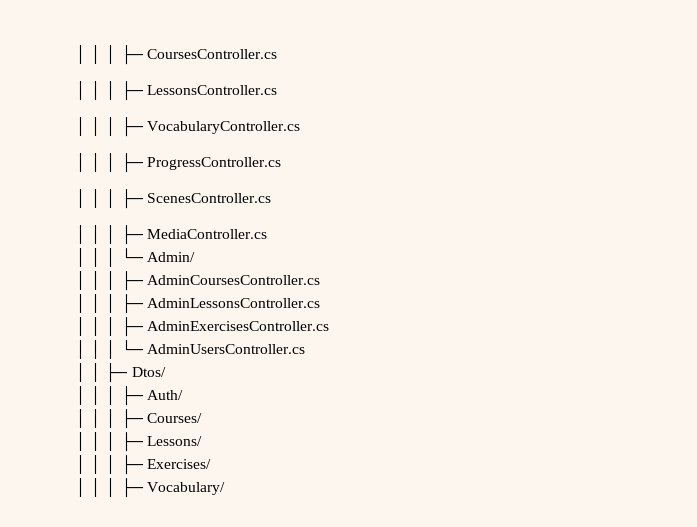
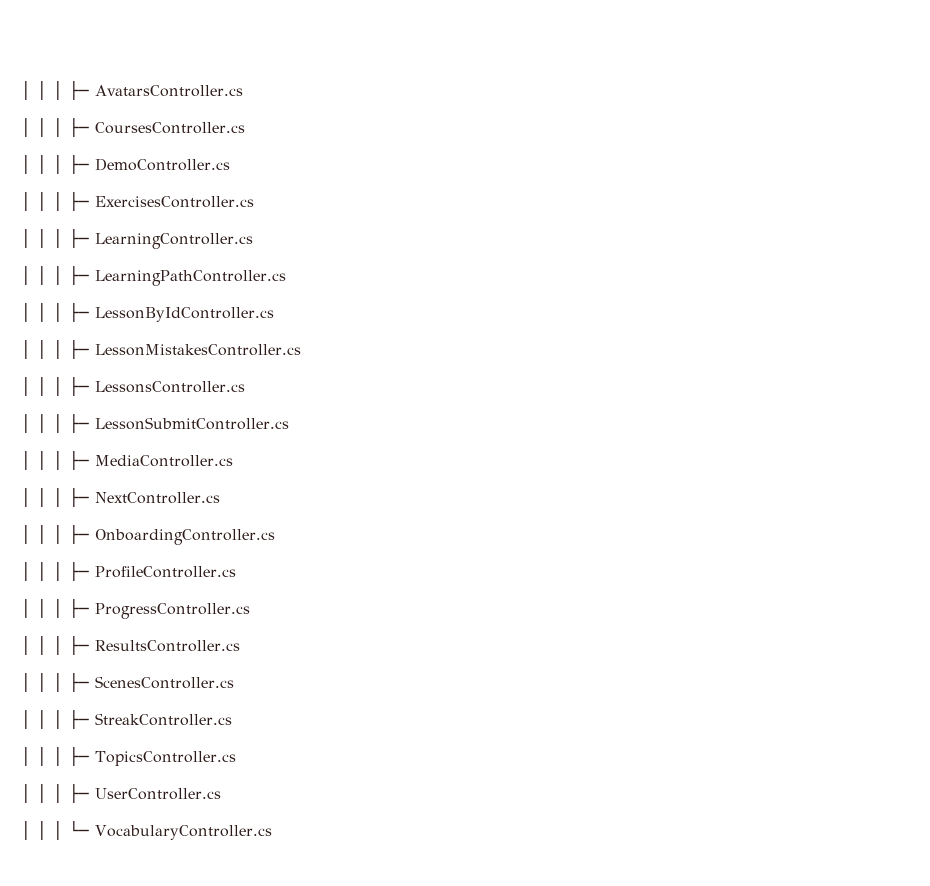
+ │ │ │ ├─ AvatarsController.cs
  │ │ │ ├─ CoursesController.cs
+ │ │ │ ├─ DemoController.cs
+ │ │ │ ├─ ExercisesController.cs
+ │ │ │ ├─ LearningController.cs
+ │ │ │ ├─ LearningPathController.cs
+ │ │ │ ├─ LessonByIdController.cs
+ │ │ │ ├─ LessonMistakesController.cs
- │ │ │ ├─ VocabularyController.cs
+ │ │ │ ├─ LessonSubmitController.cs
+ │ │ │ ├─ MediaController.cs
+ │ │ │ ├─ NextController.cs
+ │ │ │ ├─ OnboardingController.cs
+ │ │ │ ├─ ProfileController.cs
+ │ │ │ ├─ ResultsController.cs
- │ │ │ ├─ MediaController.cs
- │ │ │ └─ Admin/
- │ │ │ ├─ AdminCoursesController.cs
- │ │ │ ├─ AdminLessonsController.cs
- │ │ │ ├─ AdminExercisesController.cs
- │ │ │ └─ AdminUsersController.cs
- │ │ ├─ Dtos/
- │ │ │ ├─ Auth/
- │ │ │ ├─ Courses/
- │ │ │ ├─ Lessons/
- │ │ │ ├─ Exercises/
- │ │ │ ├─ Vocabulary/
+ │ │ │ ├─ StreakController.cs
+ │ │ │ ├─ TopicsController.cs
+ │ │ │ ├─ UserController.cs
+ │ │ │ └─ VocabularyController.cs

